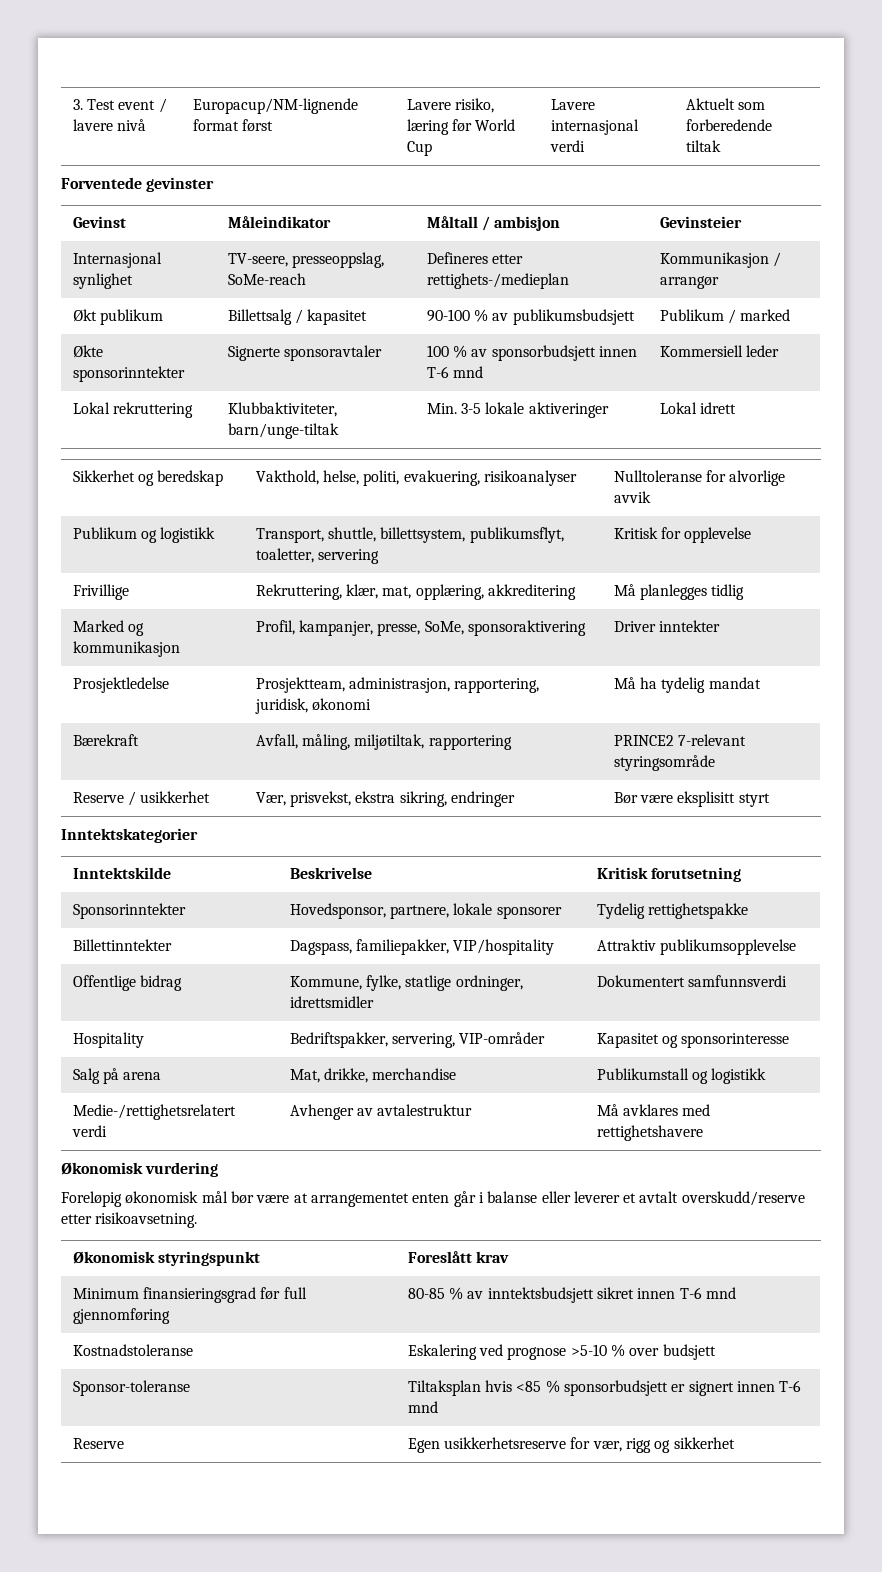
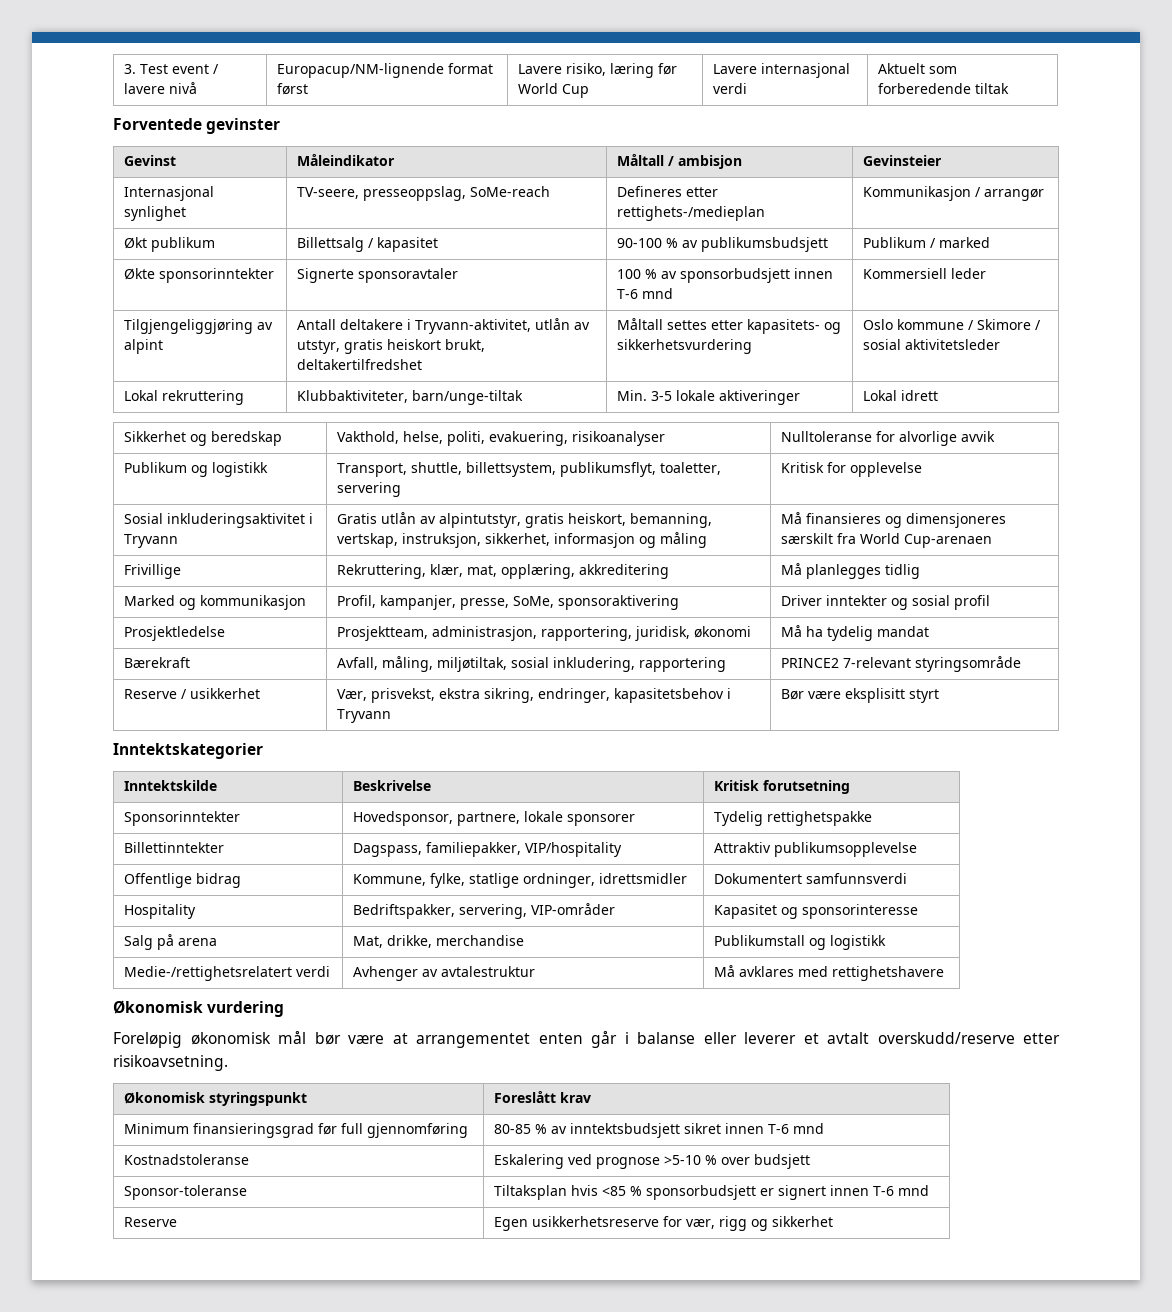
+ Tilgjengeliggjøring av alpint | Antall deltakere i Tryvann-aktivitet, utlån av utstyr, gratis heiskort brukt, deltakertilfredshet | Måltall settes etter kapasitets- og sikkerhetsvurdering | Oslo kommune / Skimore / sosial aktivitetsleder
+ Sosial inkluderingsaktivitet i Tryvann | Gratis utlån av alpintutstyr, gratis heiskort, bemanning, vertskap, instruksjon, sikkerhet, informasjon og måling | Må finansieres og dimensjoneres særskilt fra World Cup-arenaen
- Marked og kommunikasjon | Profil, kampanjer, presse, SoMe, sponsoraktivering | Driver inntekter
+ Marked og kommunikasjon | Profil, kampanjer, presse, SoMe, sponsoraktivering | Driver inntekter og sosial profil
- Bærekraft | Avfall, måling, miljøtiltak, rapportering | PRINCE2 7-relevant styringsområde
+ Bærekraft | Avfall, måling, miljøtiltak, sosial inkludering, rapportering | PRINCE2 7-relevant styringsområde
- Reserve / usikkerhet | Vær, prisvekst, ekstra sikring, endringer | Bør være eksplisitt styrt
+ Reserve / usikkerhet | Vær, prisvekst, ekstra sikring, endringer, kapasitetsbehov i Tryvann | Bør være eksplisitt styrt

